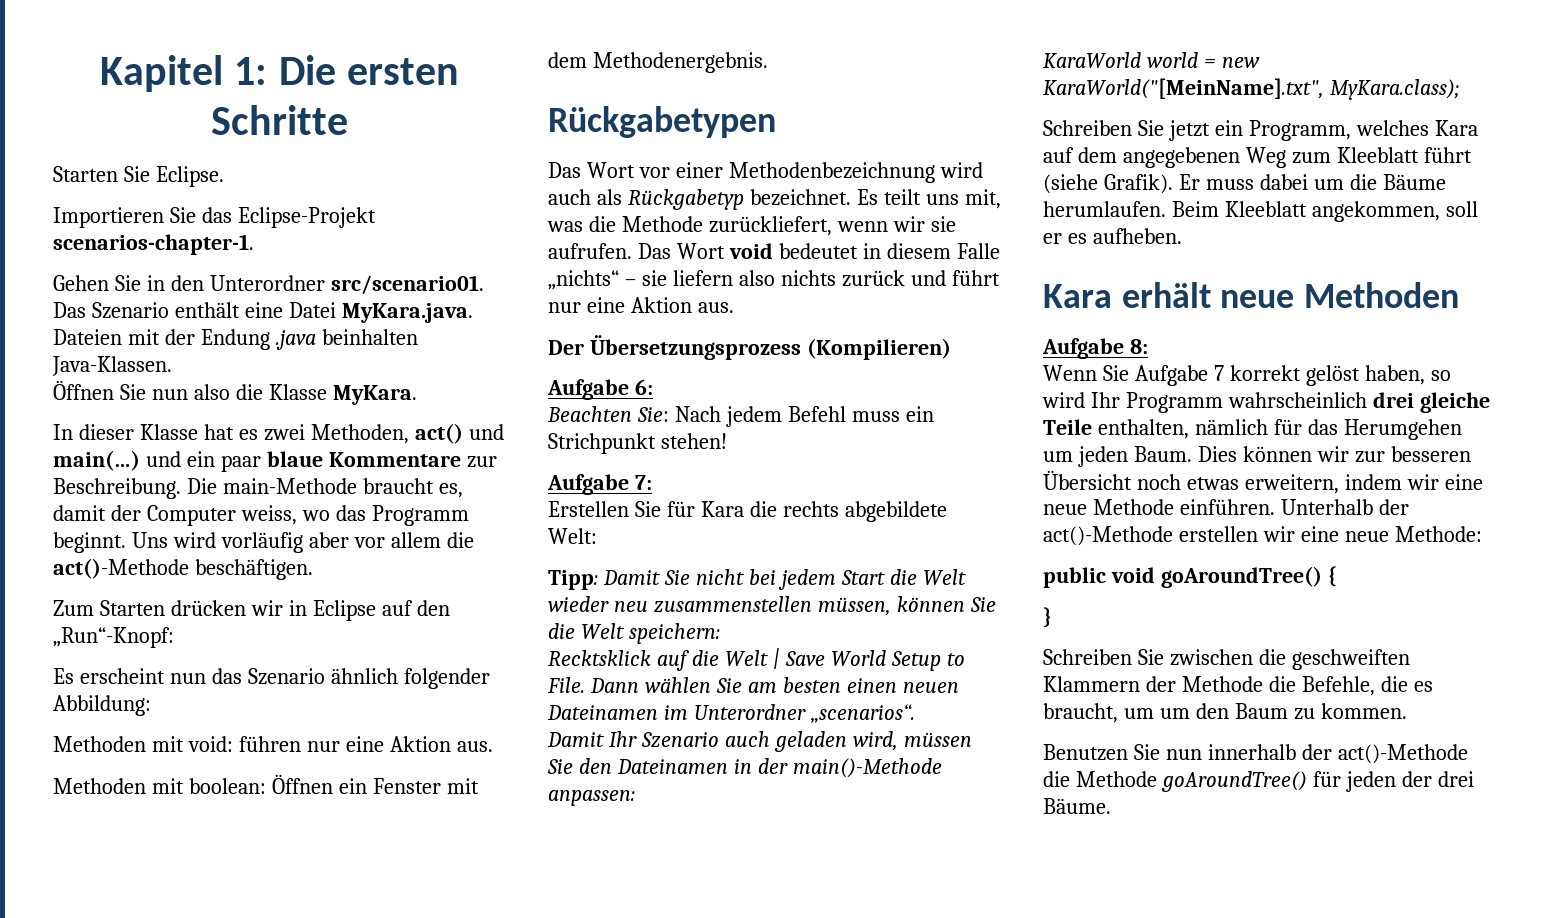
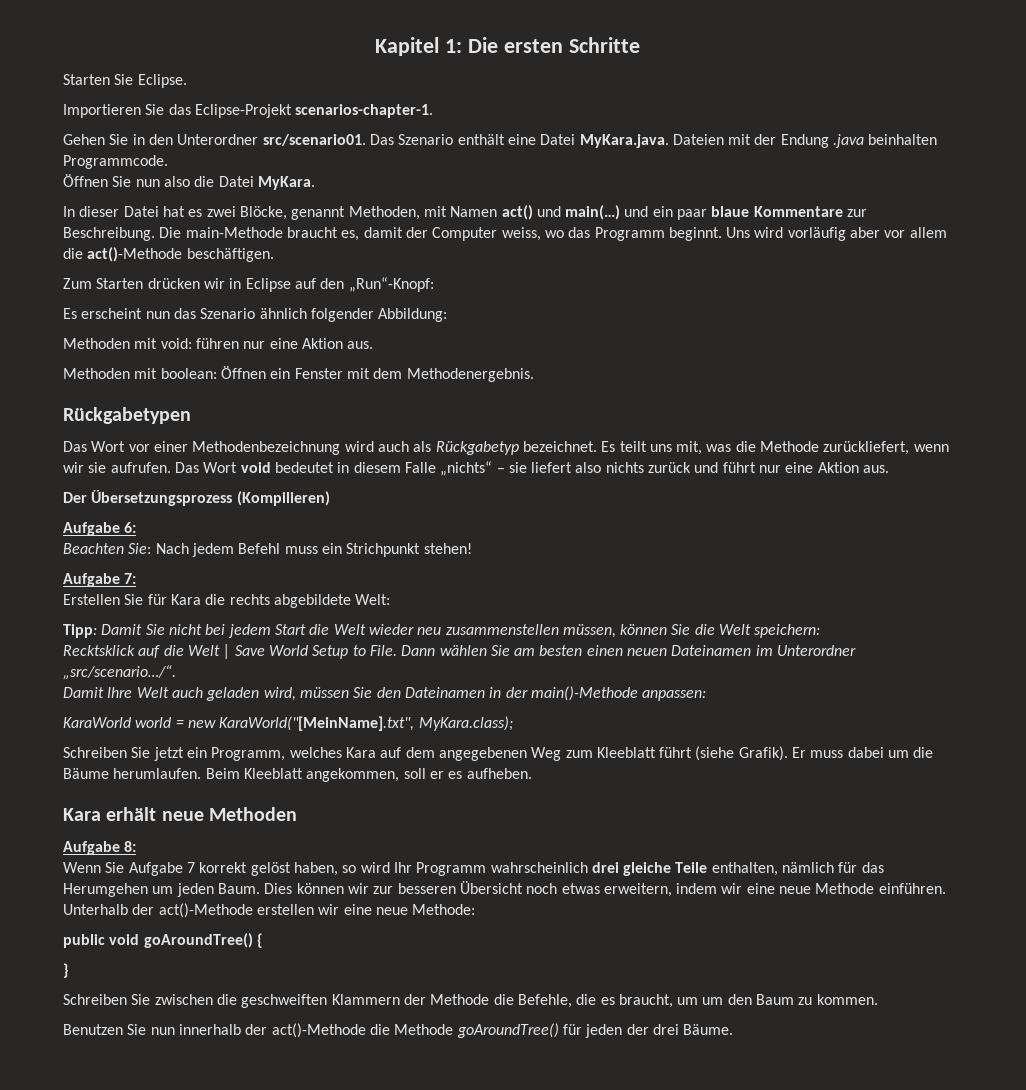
- Das Szenario enthält eine Datei MyKara.java. Dateien mit der Endung .java beinhalten Java-Klassen.
+ Das Szenario enthält eine Datei MyKara.java. Dateien mit der Endung .java beinhalten Programmcode.
- Öffnen Sie nun also die Klasse MyKara.
+ Öffnen Sie nun also die Datei MyKara.
- In dieser Klasse hat es zwei Methoden, act() und main(…) und ein paar blaue Kommentare zur Beschreibung.
+ In dieser Datei hat es zwei Blöcke, genannt Methoden, mit Namen act() und main(…) und ein paar blaue Kommentare zur Beschreibung.
- Das Wort void bedeutet in diesem Falle „nichts“ – sie liefern also nichts zurück und führt nur eine Aktion aus.
+ Das Wort void bedeutet in diesem Falle „nichts“ – sie liefert also nichts zurück und führt nur eine Aktion aus.
- Dann wählen Sie am besten einen neuen Dateinamen im Unterordner „scenarios“.
- Damit Ihr Szenario auch geladen wird, müssen Sie den Dateinamen in der main()-Methode anpassen:
+ Dann wählen Sie am besten einen neuen Dateinamen im Unterordner „src/scenario…/“.
+ Damit Ihre Welt auch geladen wird, müssen Sie den Dateinamen in der main()-Methode anpassen:

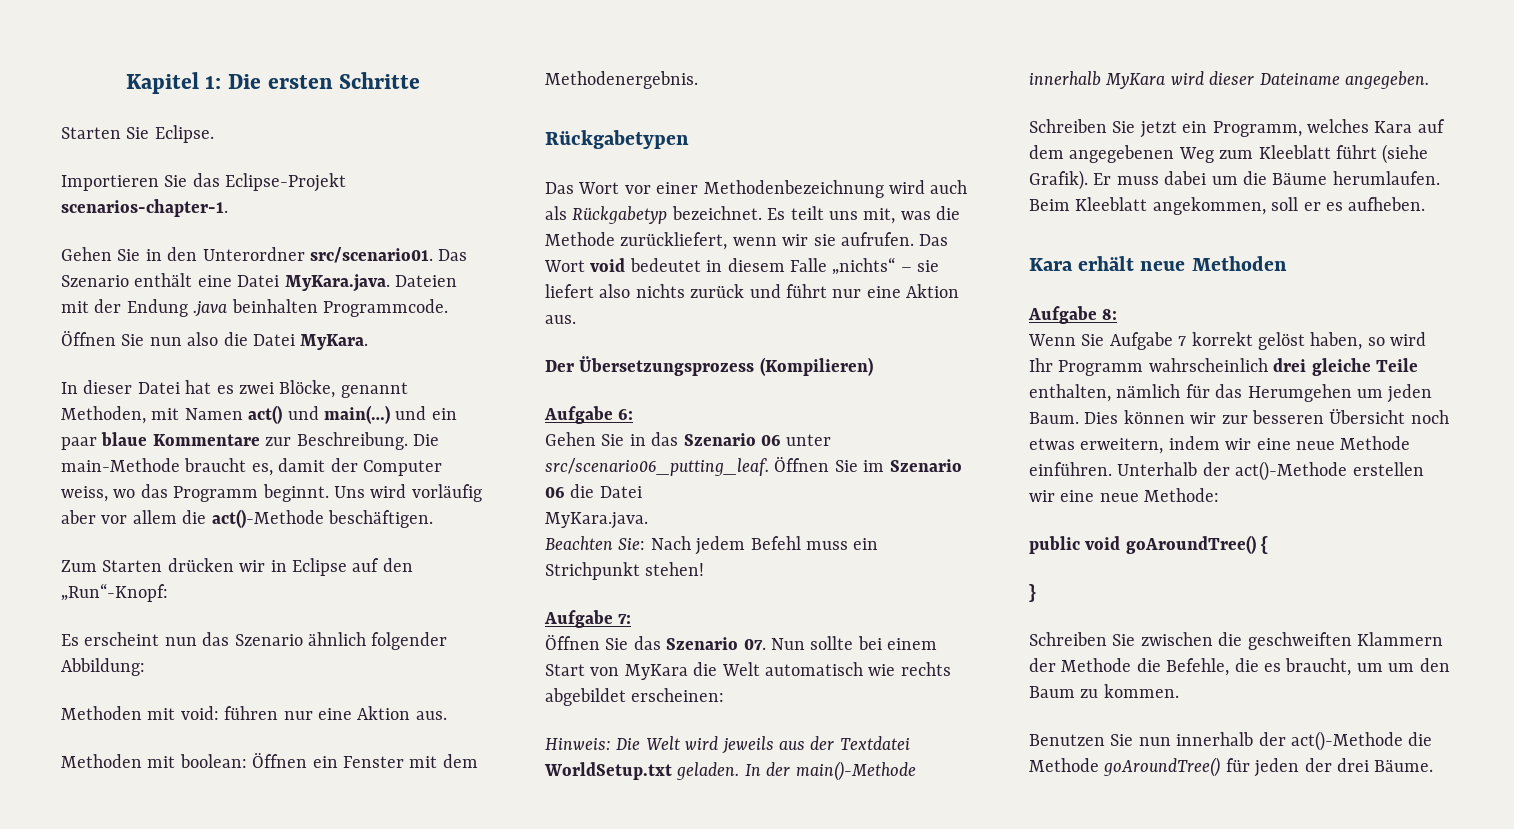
+ Gehen Sie in das Szenario 06 unter src/scenario06_putting_leaf. Öffnen Sie im Szenario 06 die Datei
+ MyKara.java.
- Erstellen Sie für Kara die rechts abgebildete Welt:
- Tipp: Damit Sie nicht bei jedem Start die Welt wieder neu zusammenstellen müssen, können Sie die Welt speichern:
- Recktsklick auf die Welt | Save World Setup to File. Dann wählen Sie am besten einen neuen Dateinamen im Unterordner „src/scenario…/“.
- Damit Ihre Welt auch geladen wird, müssen Sie den Dateinamen in der main()-Methode anpassen:
- KaraWorld world = new KaraWorld("[MeinName].txt", MyKara.class);
+ Öffnen Sie das Szenario 07. Nun sollte bei einem Start von MyKara die Welt automatisch wie rechts abgebildet erscheinen:
+ Hinweis: Die Welt wird jeweils aus der Textdatei WorldSetup.txt geladen. In der main()-Methode innerhalb MyKara wird dieser Dateiname angegeben.

